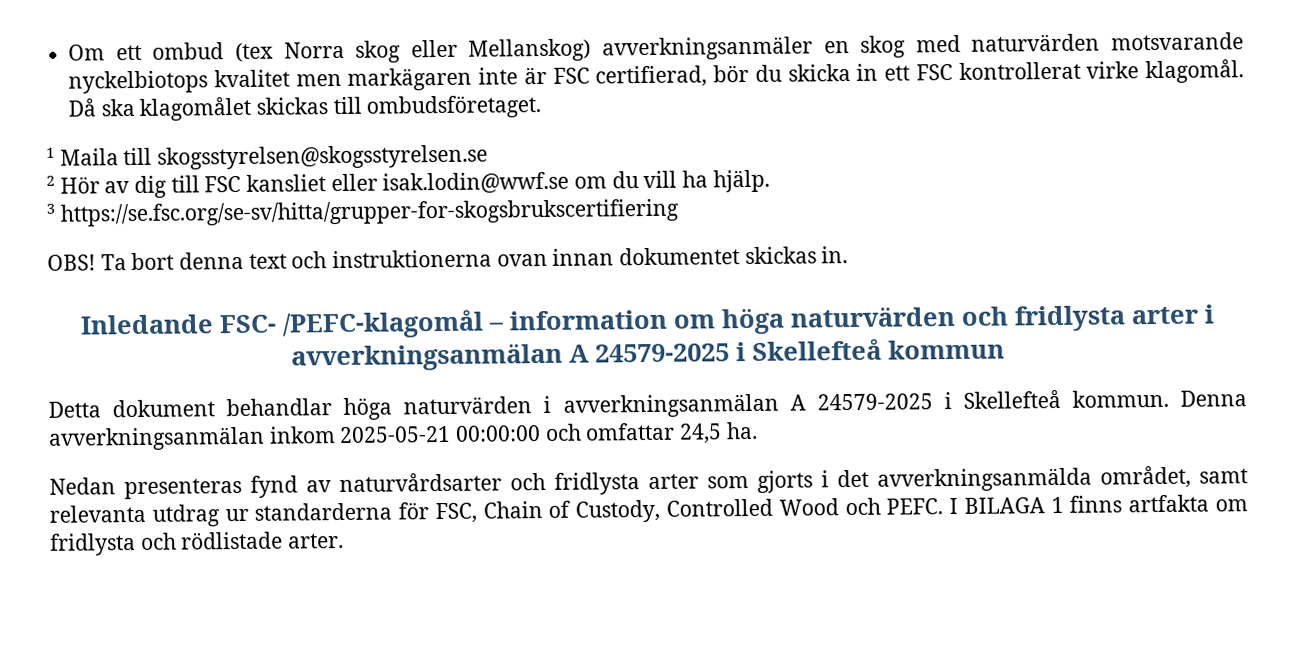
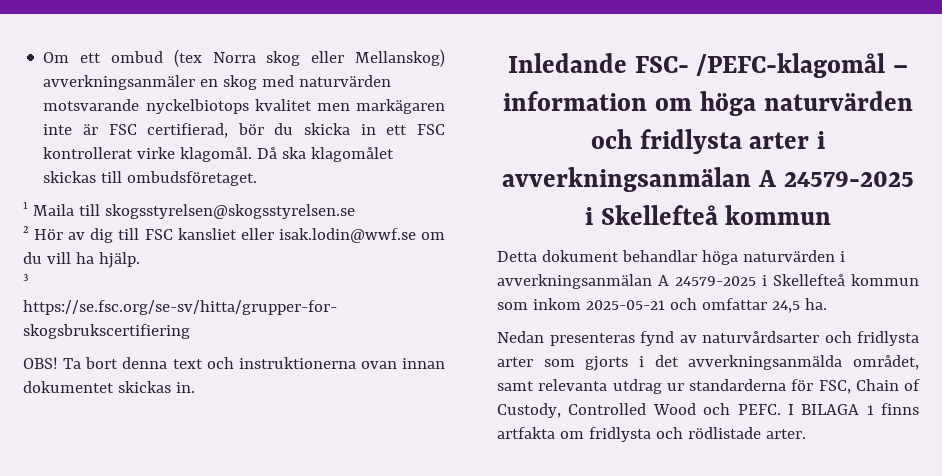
- Detta dokument behandlar höga naturvärden i avverkningsanmälan A 24579-2025 i Skellefteå kommun. Denna avverkningsanmälan inkom 2025-05-21 00:00:00 och omfattar 24,5 ha.
+ Detta dokument behandlar höga naturvärden i avverkningsanmälan A 24579-2025 i Skellefteå kommun som inkom 2025-05-21 och omfattar 24,5 ha.

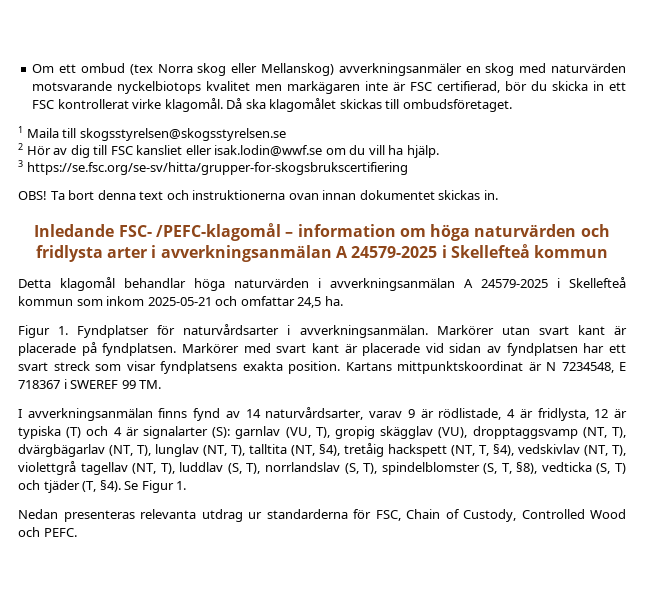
- Detta dokument behandlar höga naturvärden i avverkningsanmälan A 24579-2025 i Skellefteå kommun som inkom 2025-05-21 och omfattar 24,5 ha.
+ Detta klagomål behandlar höga naturvärden i avverkningsanmälan A 24579-2025 i Skellefteå kommun som inkom 2025-05-21 och omfattar 24,5 ha.
- Nedan presenteras fynd av naturvårdsarter och fridlysta arter som gjorts i det avverkningsanmälda området, samt relevanta utdrag ur standarderna för FSC, Chain of Custody, Controlled Wood och PEFC. I BILAGA 1 finns artfakta om fridlysta och rödlistade arter.
+ Figur 1. Fyndplatser för naturvårdsarter i avverkningsanmälan. Markörer utan svart kant är placerade på fyndplatsen. Markörer med svart kant är placerade vid sidan av fyndplatsen har ett svart streck som visar fyndplatsens exakta position. Kartans mittpunktskoordinat är N 7234548, E 718367 i SWEREF 99 TM.
+ I avverkningsanmälan finns fynd av 14 naturvårdsarter, varav 9 är rödlistade, 4 är fridlysta, 12 är typiska (T) och 4 är signalarter (S): garnlav (VU, T), gropig skägglav (VU), dropptaggsvamp (NT, T), dvärgbägarlav (NT, T), lunglav (NT, T), talltita (NT, §4), tretåig hackspett (NT, T, §4), vedskivlav (NT, T), violettgrå tagellav (NT, T), luddlav (S, T), norrlandslav (S, T), spindelblomster (S, T, §8), vedticka (S, T) och tjäder (T, §4). Se Figur 1.
+ Nedan presenteras relevanta utdrag ur standarderna för FSC, Chain of Custody, Controlled Wood och PEFC.

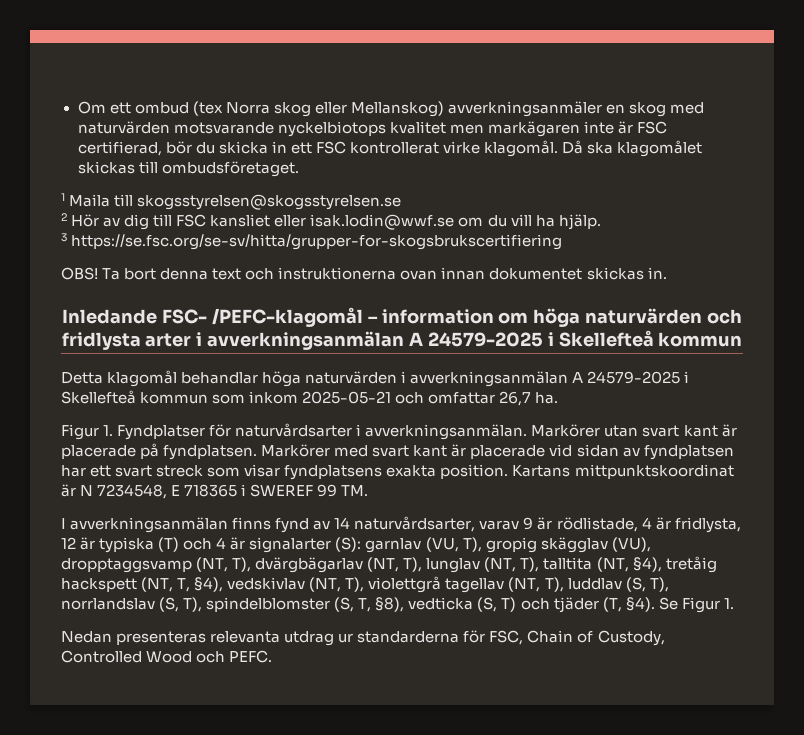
- Detta klagomål behandlar höga naturvärden i avverkningsanmälan A 24579-2025 i Skellefteå kommun som inkom 2025-05-21 och omfattar 24,5 ha.
+ Detta klagomål behandlar höga naturvärden i avverkningsanmälan A 24579-2025 i Skellefteå kommun som inkom 2025-05-21 och omfattar 26,7 ha.
- Kartans mittpunktskoordinat är N 7234548, E 718367 i SWEREF 99 TM.
+ Kartans mittpunktskoordinat är N 7234548, E 718365 i SWEREF 99 TM.

